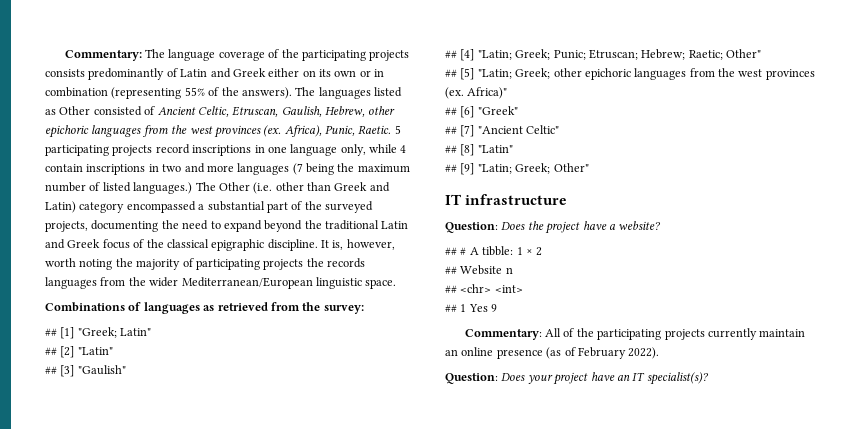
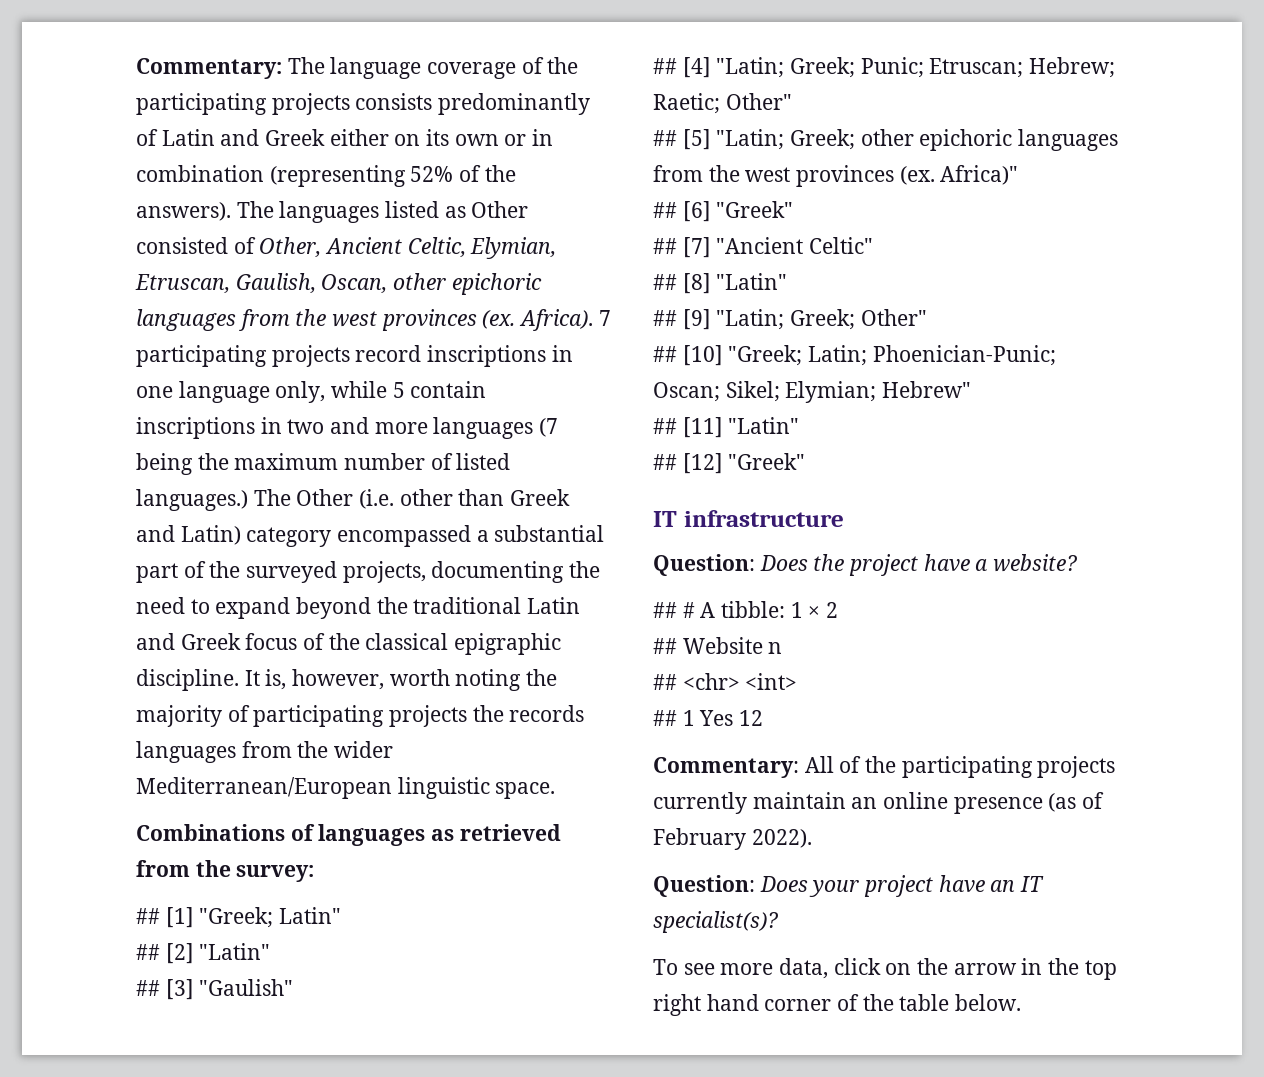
- Commentary: The language coverage of the participating projects consists predominantly of Latin and Greek either on its own or in combination (representing 55% of the answers).
+ Commentary: The language coverage of the participating projects consists predominantly of Latin and Greek either on its own or in combination (representing 52% of the answers).
- The languages listed as Other consisted of Ancient Celtic, Etruscan, Gaulish, Hebrew, other epichoric languages from the west provinces (ex. Africa), Punic, Raetic. 5 participating projects record inscriptions in one language only, while 4 contain inscriptions in two and more languages (7 being the maximum number of listed languages.)
+ The languages listed as Other consisted of Other, Ancient Celtic, Elymian, Etruscan, Gaulish, Oscan, other epichoric languages from the west provinces (ex. Africa). 7 participating projects record inscriptions in one language only, while 5 contain inscriptions in two and more languages (7 being the maximum number of listed languages.)
+ ## [10] "Greek; Latin; Phoenician-Punic; Oscan; Sikel; Elymian; Hebrew"
+ ## [11] "Latin"
+ ## [12] "Greek"
- ## 1 Yes 9
+ ## 1 Yes 12
+ To see more data, click on the arrow in the top right hand corner of the table below.

